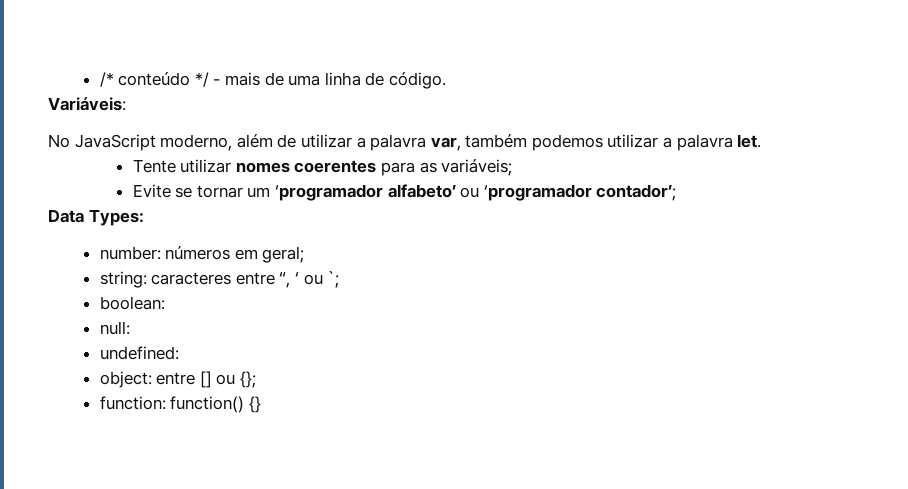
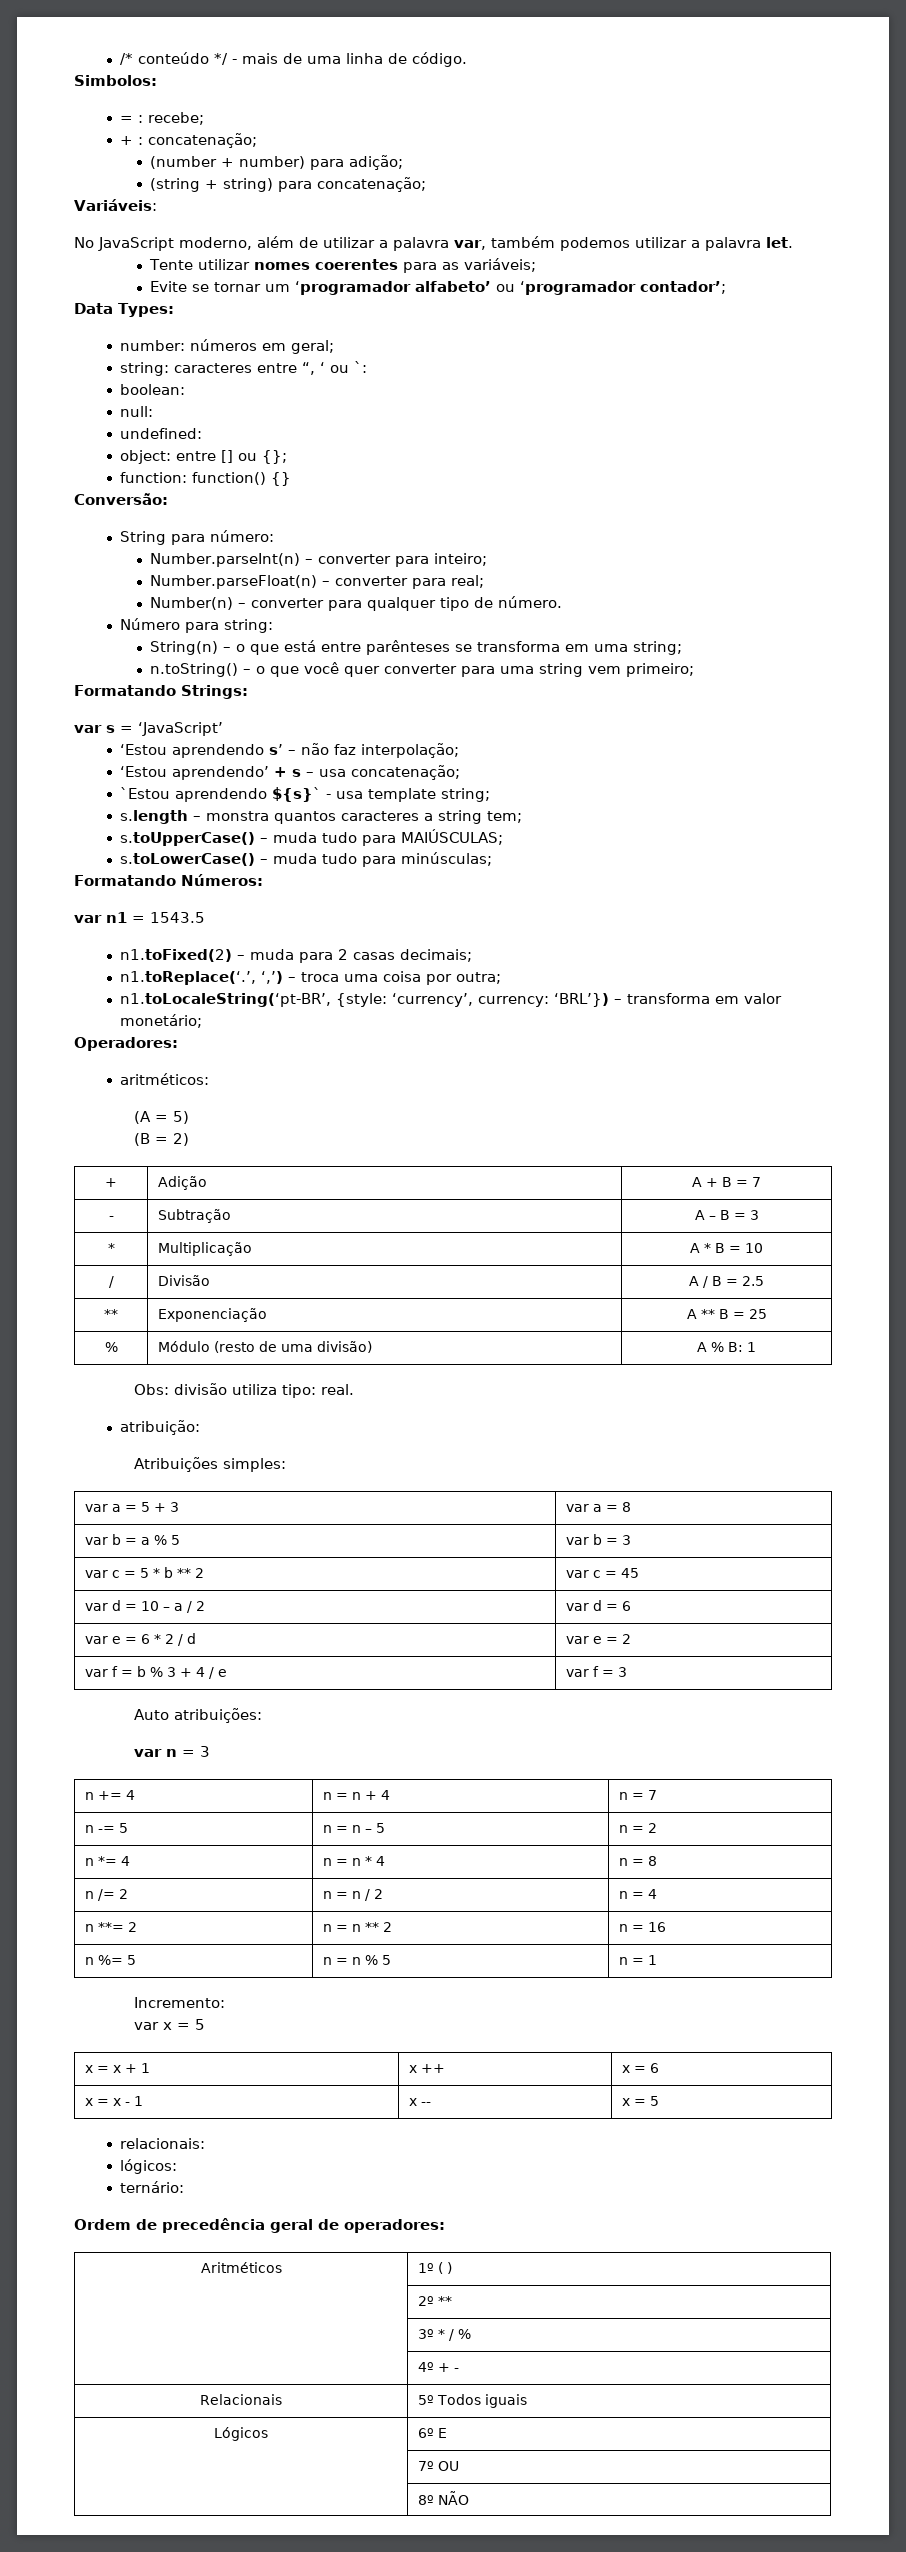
+ Simbolos:
+ = : recebe;
+ + : concatenação;
+ (number + number) para adição;
+ (string + string) para concatenação;
- string: caracteres entre “, ‘ ou `;
+ string: caracteres entre “, ‘ ou `:
+ Conversão:
+ String para número:
+ Number.parseInt(n) – converter para inteiro;
+ Number.parseFloat(n) – converter para real;
+ Number(n) – converter para qualquer tipo de número.
+ Número para string:
+ String(n) – o que está entre parênteses se transforma em uma string;
+ n.toString() – o que você quer converter para uma string vem primeiro;
+ Formatando Strings:
+ var s = ‘JavaScript’
+ ‘Estou aprendendo s’ – não faz interpolação;
+ ‘Estou aprendendo’ + s – usa concatenação;
+ `Estou aprendendo ${s}` - usa template string;
+ s.length – monstra quantos caracteres a string tem;
+ s.toUpperCase() – muda tudo para MAIÚSCULAS;
+ s.toLowerCase() – muda tudo para minúsculas;
+ Formatando Números:
+ var n1 = 1543.5
+ n1.toFixed(2) – muda para 2 casas decimais;
+ n1.toReplace(‘.’, ‘,’) – troca uma coisa por outra;
+ n1.toLocaleString(‘pt-BR’, {style: ‘currency’, currency: ‘BRL’}) – transforma em valor monetário;
+ Operadores:
+ aritméticos:
+ (A = 5)
+ (B = 2)
+ + | Adição | A + B = 7
+ - | Subtração | A – B = 3
+ * | Multiplicação | A * B = 10
+ / | Divisão | A / B = 2.5
+ ** | Exponenciação | A ** B = 25
+ % | Módulo (resto de uma divisão) | A % B: 1
+ Obs: divisão utiliza tipo: real.
+ atribuição:
+ Atribuições simples:
+ var a = 5 + 3 | var a = 8
+ var b = a % 5 | var b = 3
+ var c = 5 * b ** 2 | var c = 45
+ var d = 10 – a / 2 | var d = 6
+ var e = 6 * 2 / d | var e = 2
+ var f = b % 3 + 4 / e | var f = 3
+ Auto atribuições:
+ var n = 3
+ n += 4 | n = n + 4 | n = 7
+ n -= 5 | n = n – 5 | n = 2
+ n *= 4 | n = n * 4 | n = 8
+ n /= 2 | n = n / 2 | n = 4
+ n **= 2 | n = n ** 2 | n = 16
+ n %= 5 | n = n % 5 | n = 1
+ Incremento:
+ var x = 5
+ x = x + 1 | x ++ | x = 6
+ x = x - 1 | x -- | x = 5
+ relacionais:
+ lógicos:
+ ternário:
+ Ordem de precedência geral de operadores:
+ Aritméticos | 1º ( )
+ | 2º **
+ | 3º * / %
+ | 4º + -
+ Relacionais | 5º Todos iguais
+ Lógicos | 6º E
+ | 7º OU
+ | 8º NÃO

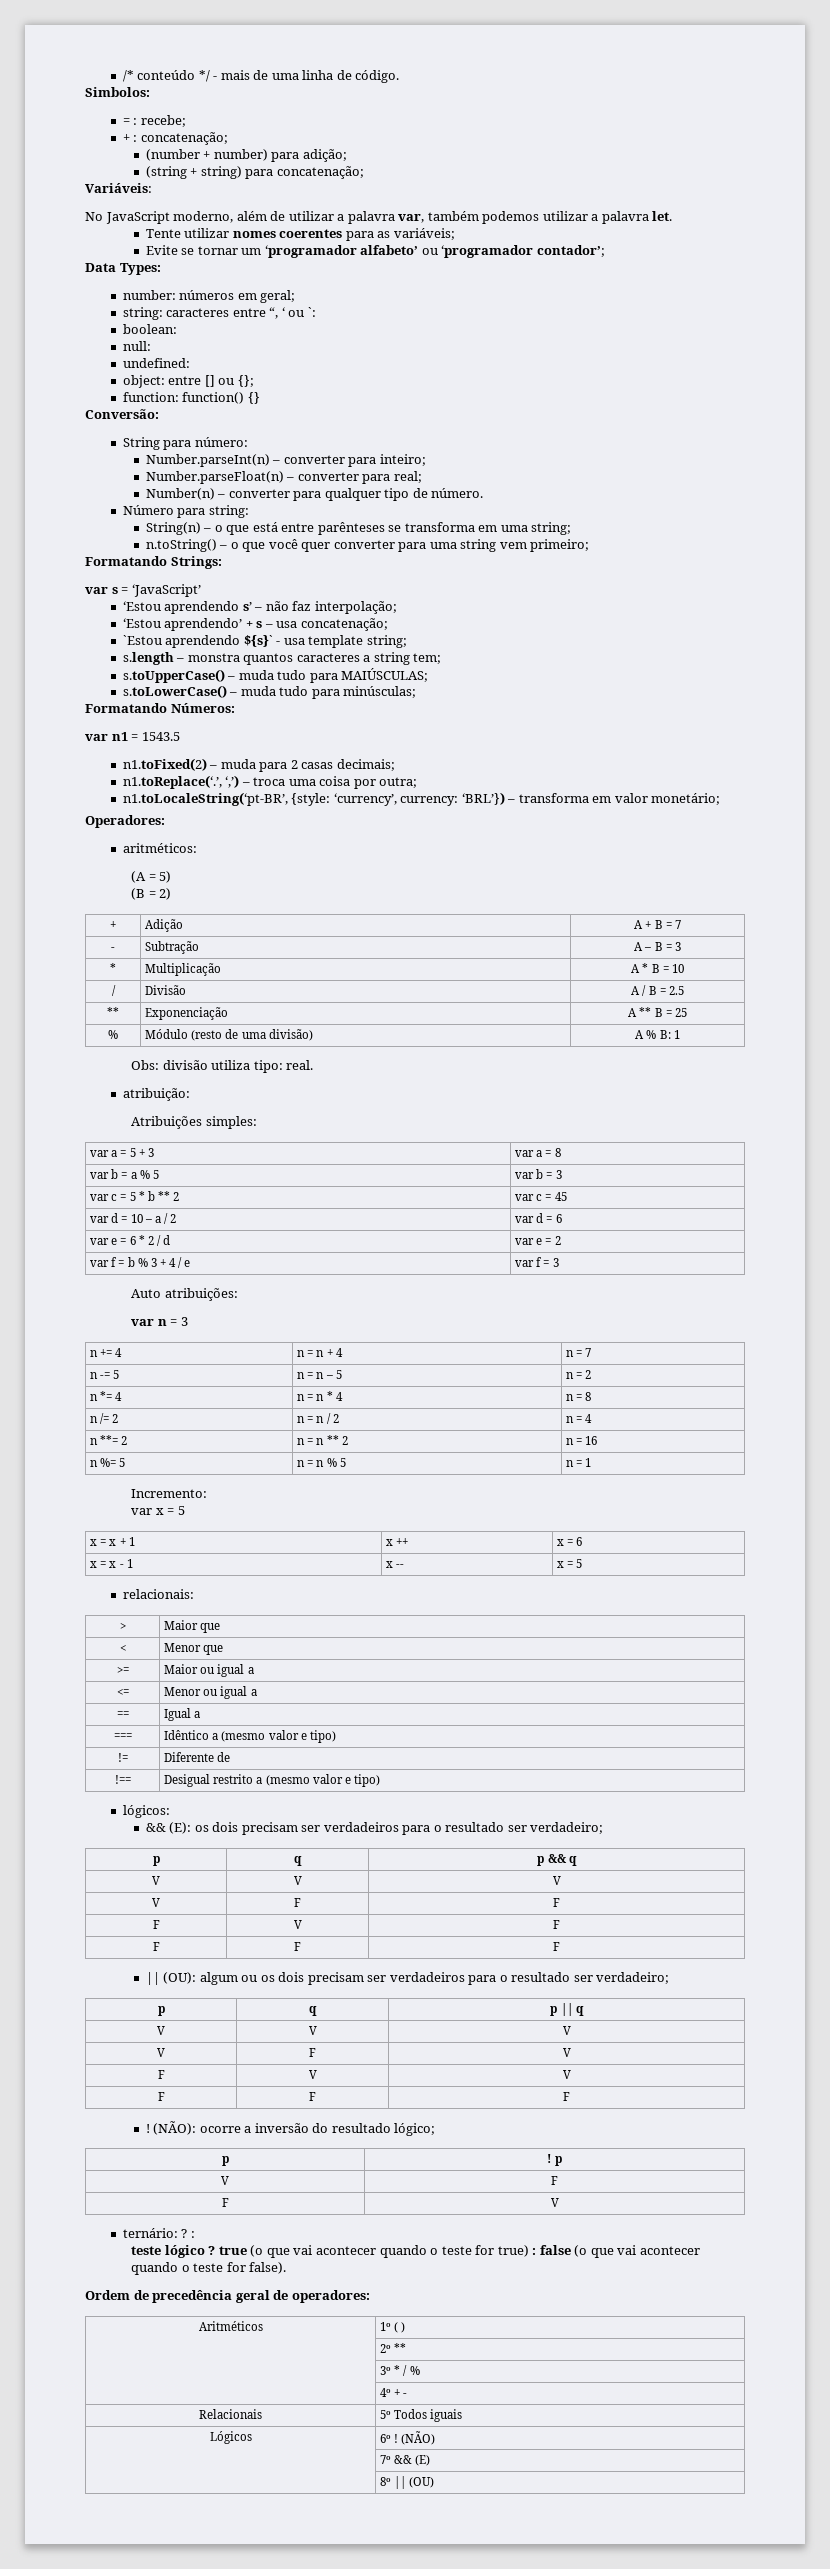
+ > | Maior que
+ < | Menor que
+ >= | Maior ou igual a
+ <= | Menor ou igual a
+ == | Igual a
+ === | Idêntico a (mesmo valor e tipo)
+ != | Diferente de
+ !== | Desigual restrito a (mesmo valor e tipo)
  lógicos:
- ternário:
+ && (E): os dois precisam ser verdadeiros para o resultado ser verdadeiro;
+ p | q | p && q
+ V | V | V
+ V | F | F
+ F | V | F
+ F | F | F
+ || (OU): algum ou os dois precisam ser verdadeiros para o resultado ser verdadeiro;
+ p | q | p || q
+ V | V | V
+ V | F | V
+ F | V | V
+ F | F | F
+ ! (NÃO): ocorre a inversão do resultado lógico;
+ p | ! p
+ V | F
+ F | V
+ ternário: ? :
+ teste lógico ? true (o que vai acontecer quando o teste for true) : false (o que vai acontecer quando o teste for false).
- Lógicos | 6º E
+ Lógicos | 6º ! (NÃO)
- | 7º OU
+ | 7º && (E)
- | 8º NÃO
+ | 8º || (OU)

